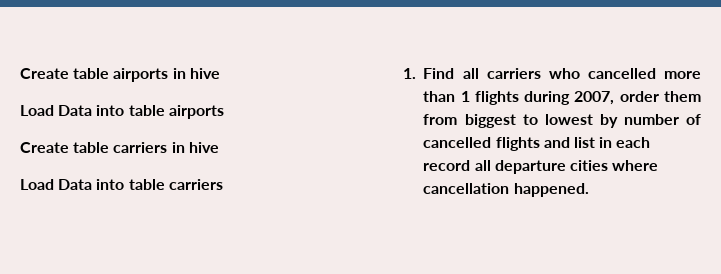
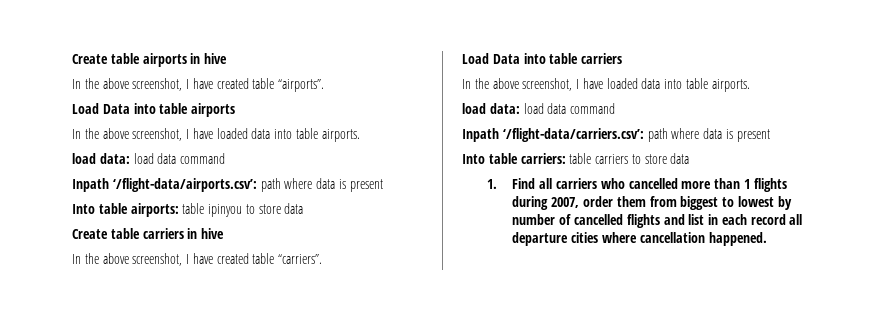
+ In the above screenshot, I have created table “airports”.
  Load Data into table airports
+ In the above screenshot, I have loaded data into table airports.
+ load data: load data command
+ Inpath ‘/flight-data/airports.csv’: path where data is present
+ Into table airports: table ipinyou to store data
+ In the above screenshot, I have created table “carriers”.
  Load Data into table carriers
+ In the above screenshot, I have loaded data into table airports.
+ load data: load data command
+ Inpath ‘/flight-data/carriers.csv’: path where data is present
+ Into table carriers: table carriers to store data

